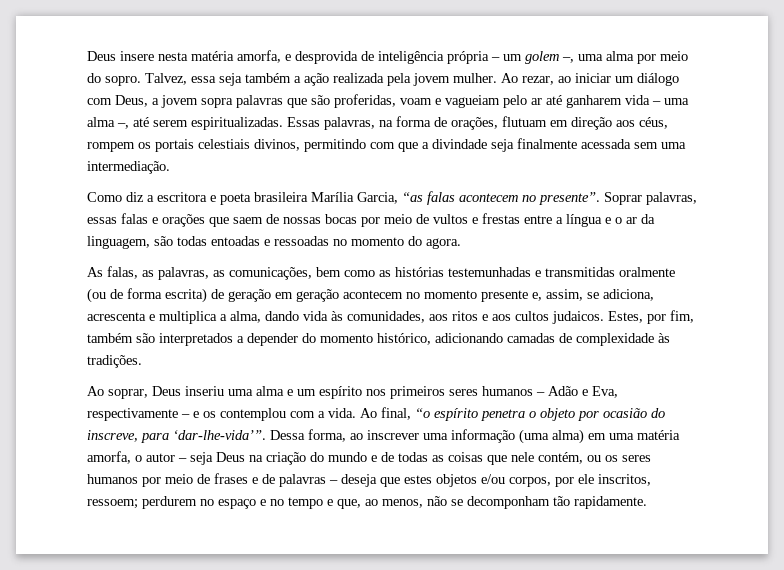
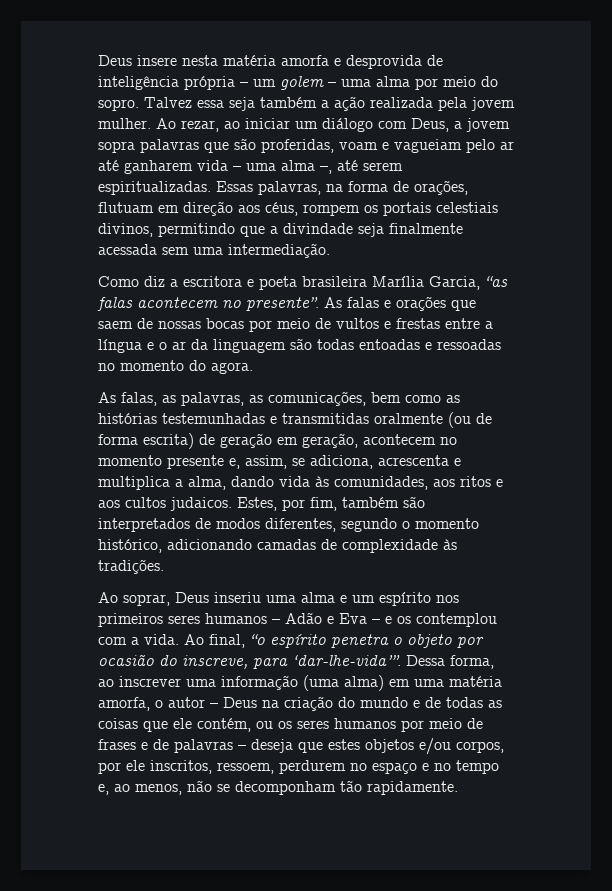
- Deus insere nesta matéria amorfa, e desprovida de inteligência própria – um golem –, uma alma por meio do sopro.
+ Deus insere nesta matéria amorfa e desprovida de inteligência própria – um golem – uma alma por meio do sopro.
- Talvez, essa seja também a ação realizada pela jovem mulher.
+ Talvez essa seja também a ação realizada pela jovem mulher.
- Essas palavras, na forma de orações, flutuam em direção aos céus, rompem os portais celestiais divinos, permitindo com que a divindade seja finalmente acessada sem uma intermediação.
+ Essas palavras, na forma de orações, flutuam em direção aos céus, rompem os portais celestiais divinos, permitindo que a divindade seja finalmente acessada sem uma intermediação.
- Soprar palavras, essas falas e orações que saem de nossas bocas por meio de vultos e frestas entre a língua e o ar da linguagem, são todas entoadas e ressoadas no momento do agora.
+ As falas e orações que saem de nossas bocas por meio de vultos e frestas entre a língua e o ar da linguagem são todas entoadas e ressoadas no momento do agora.
- As falas, as palavras, as comunicações, bem como as histórias testemunhadas e transmitidas oralmente (ou de forma escrita) de geração em geração acontecem no momento presente e, assim, se adiciona, acrescenta e multiplica a alma, dando vida às comunidades, aos ritos e aos cultos judaicos.
+ As falas, as palavras, as comunicações, bem como as histórias testemunhadas e transmitidas oralmente (ou de forma escrita) de geração em geração, acontecem no momento presente e, assim, se adiciona, acrescenta e multiplica a alma, dando vida às comunidades, aos ritos e aos cultos judaicos.
- Estes, por fim, também são interpretados a depender do momento histórico, adicionando camadas de complexidade às tradições.
+ Estes, por fim, também são interpretados de modos diferentes, segundo o momento histórico, adicionando camadas de complexidade às tradições.
- Ao soprar, Deus inseriu uma alma e um espírito nos primeiros seres humanos – Adão e Eva, respectivamente – e os contemplou com a vida.
+ Ao soprar, Deus inseriu uma alma e um espírito nos primeiros seres humanos – Adão e Eva – e os contemplou com a vida.
- Dessa forma, ao inscrever uma informação (uma alma) em uma matéria amorfa, o autor – seja Deus na criação do mundo e de todas as coisas que nele contém, ou os seres humanos por meio de frases e de palavras – deseja que estes objetos e/ou corpos, por ele inscritos, ressoem; perdurem no espaço e no tempo e que, ao menos, não se decomponham tão rapidamente.
+ Dessa forma, ao inscrever uma informação (uma alma) em uma matéria amorfa, o autor – Deus na criação do mundo e de todas as coisas que ele contém, ou os seres humanos por meio de frases e de palavras – deseja que estes objetos e/ou corpos, por ele inscritos, ressoem, perdurem no espaço e no tempo e, ao menos, não se decomponham tão rapidamente.

